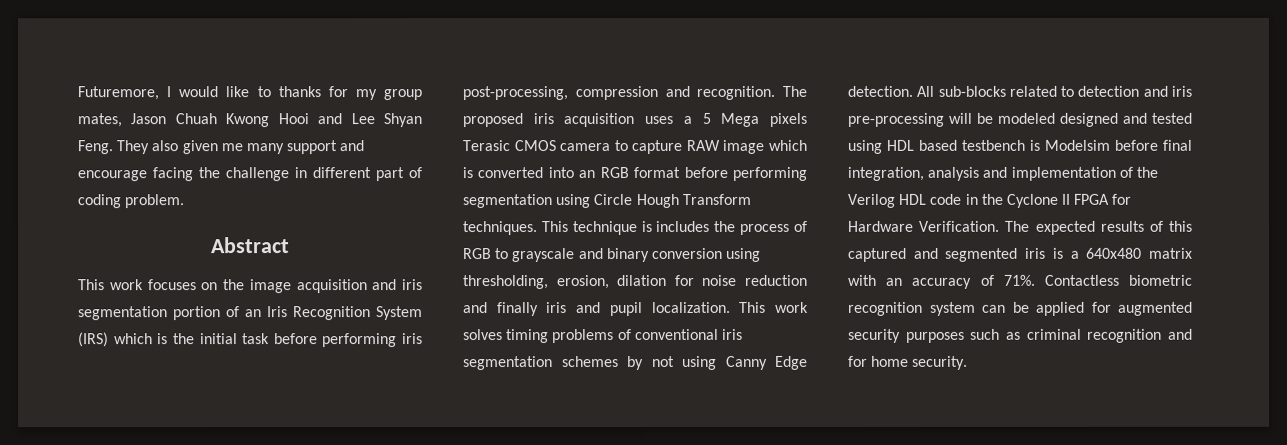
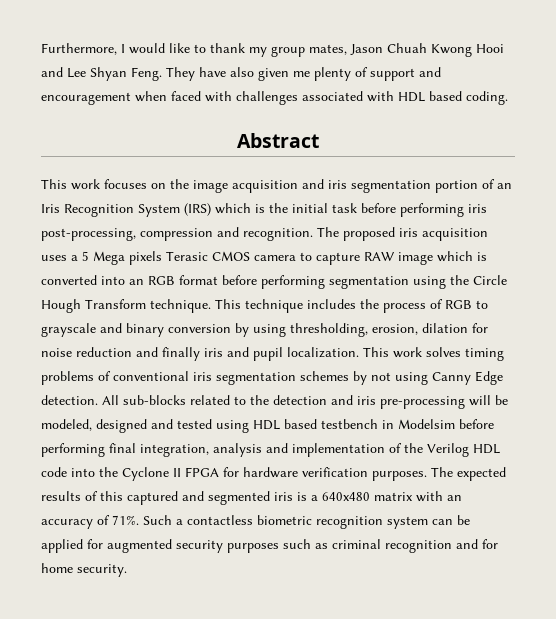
- Futuremore, I would like to thanks for my group mates, Jason Chuah Kwong Hooi and Lee Shyan Feng.
+ Furthermore, I would like to thank my group mates, Jason Chuah Kwong Hooi and Lee Shyan Feng.
- They also given me many support and encourage facing the challenge in different part of coding problem.
+ They have also given me plenty of support and encouragement when faced with challenges associated with HDL based coding.
- The proposed iris acquisition uses a 5 Mega pixels Terasic CMOS camera to capture RAW image which is converted into an RGB format before performing segmentation using Circle Hough Transform techniques.
+ The proposed iris acquisition uses a 5 Mega pixels Terasic CMOS camera to capture RAW image which is converted into an RGB format before performing segmentation using the Circle Hough Transform technique.
- This technique is includes the process of RGB to grayscale and binary conversion using thresholding, erosion, dilation for noise reduction and finally iris and pupil localization.
+ This technique includes the process of RGB to grayscale and binary conversion by using thresholding, erosion, dilation for noise reduction and finally iris and pupil localization.
- All sub-blocks related to detection and iris pre-processing will be modeled designed and tested using HDL based testbench is Modelsim before final integration, analysis and implementation of the Verilog HDL code in the Cyclone II FPGA for Hardware Verification.
+ All sub-blocks related to the detection and iris pre-processing will be modeled, designed and tested using HDL based testbench in Modelsim before performing final integration, analysis and implementation of the Verilog HDL code into the Cyclone II FPGA for hardware verification purposes.
- Contactless biometric recognition system can be applied for augmented security purposes such as criminal recognition and for home security.
+ Such a contactless biometric recognition system can be applied for augmented security purposes such as criminal recognition and for home security.

